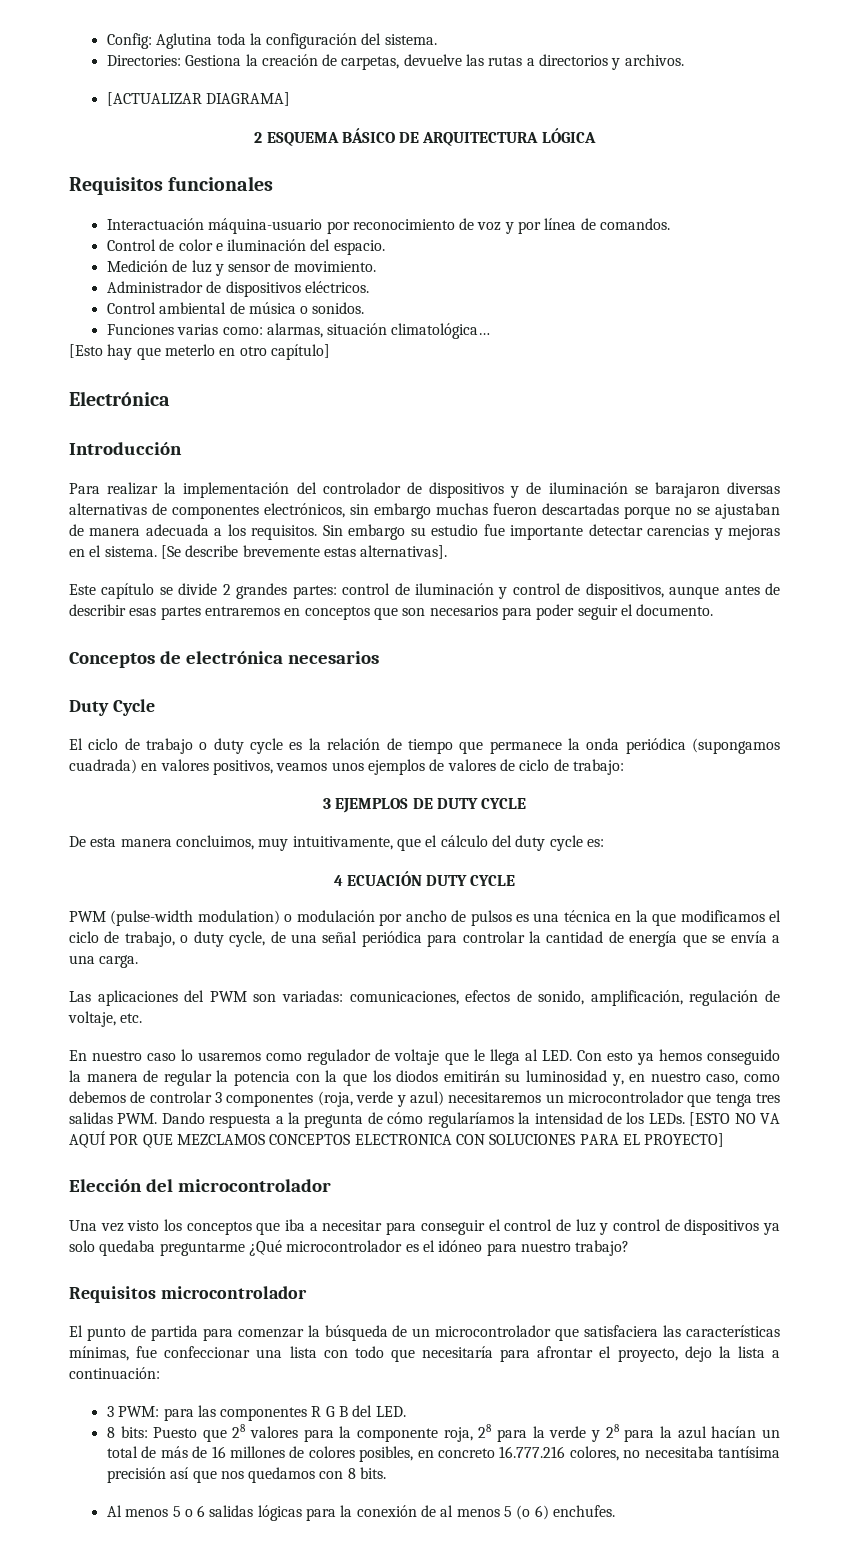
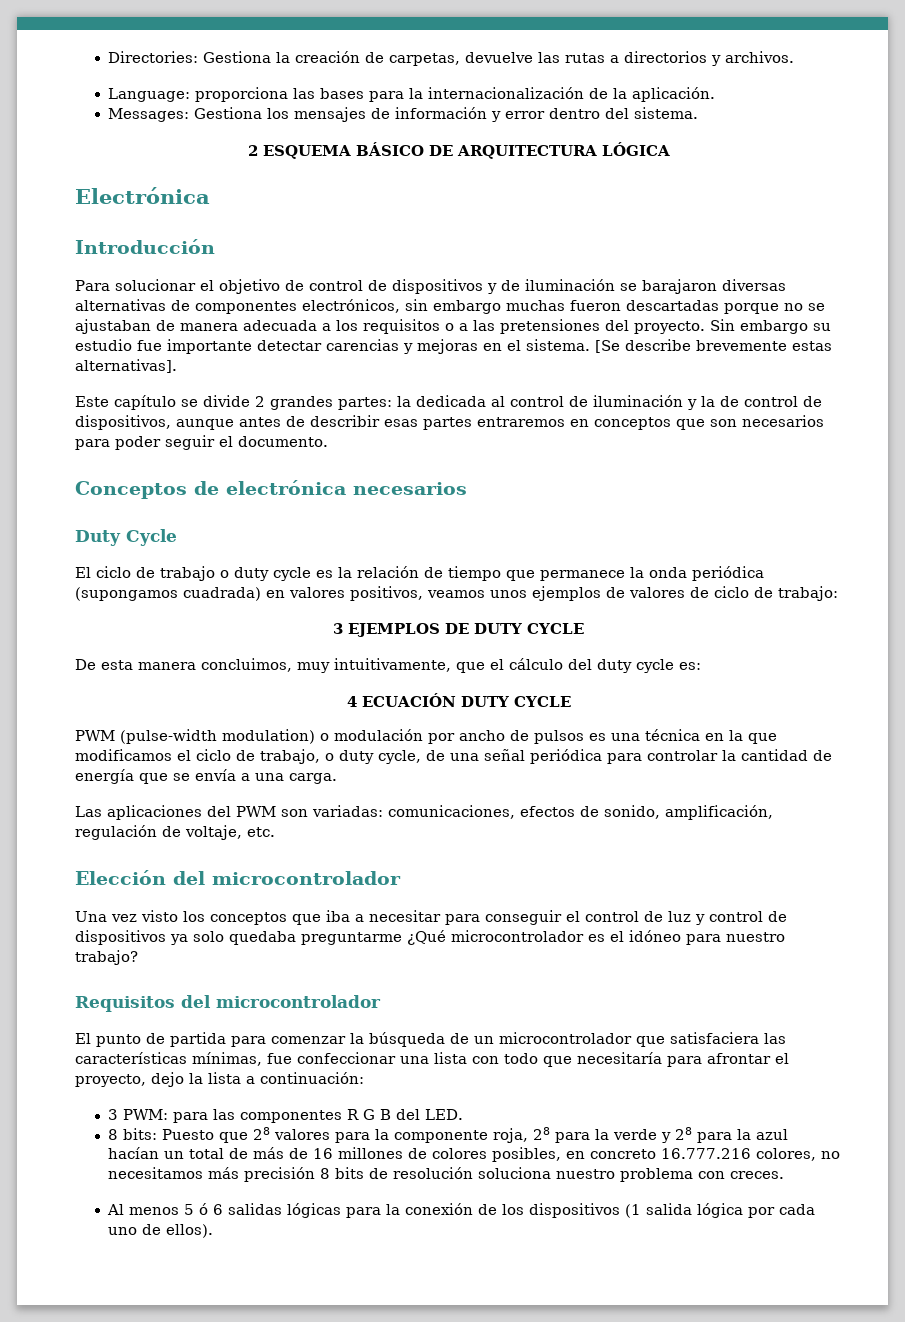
- Config: Aglutina toda la configuración del sistema.
- [ACTUALIZAR DIAGRAMA]
+ Language: proporciona las bases para la internacionalización de la aplicación.
+ Messages: Gestiona los mensajes de información y error dentro del sistema.
- Requisitos funcionales
- Interactuación máquina-usuario por reconocimiento de voz y por línea de comandos.
- Control de color e iluminación del espacio.
- Medición de luz y sensor de movimiento.
- Administrador de dispositivos eléctricos.
- Control ambiental de música o sonidos.
- Funciones varias como: alarmas, situación climatológica…
- [Esto hay que meterlo en otro capítulo]
  Electrónica
  Introducción
- Para realizar la implementación del controlador de dispositivos y de iluminación se barajaron diversas alternativas de componentes electrónicos, sin embargo muchas fueron descartadas porque no se ajustaban de manera adecuada a los requisitos.
+ Para solucionar el objetivo de control de dispositivos y de iluminación se barajaron diversas alternativas de componentes electrónicos, sin embargo muchas fueron descartadas porque no se ajustaban de manera adecuada a los requisitos o a las pretensiones del proyecto.
- Este capítulo se divide 2 grandes partes: control de iluminación y control de dispositivos, aunque antes de describir esas partes entraremos en conceptos que son necesarios para poder seguir el documento.
+ Este capítulo se divide 2 grandes partes: la dedicada al control de iluminación y la de control de dispositivos, aunque antes de describir esas partes entraremos en conceptos que son necesarios para poder seguir el documento.
- En nuestro caso lo usaremos como regulador de voltaje que le llega al LED. Con esto ya hemos conseguido la manera de regular la potencia con la que los diodos emitirán su luminosidad y, en nuestro caso, como debemos de controlar 3 componentes (roja, verde y azul) necesitaremos un microcontrolador que tenga tres salidas PWM. Dando respuesta a la pregunta de cómo regularíamos la intensidad de los LEDs. [ESTO NO VA AQUÍ POR QUE MEZCLAMOS CONCEPTOS ELECTRONICA CON SOLUCIONES PARA EL PROYECTO]
- Requisitos microcontrolador
+ Requisitos del microcontrolador
- 8 bits: Puesto que 28 valores para la componente roja, 28 para la verde y 28 para la azul hacían un total de más de 16 millones de colores posibles, en concreto 16.777.216 colores, no necesitaba tantísima precisión así que nos quedamos con 8 bits.
+ 8 bits: Puesto que 28 valores para la componente roja, 28 para la verde y 28 para la azul hacían un total de más de 16 millones de colores posibles, en concreto 16.777.216 colores, no necesitamos más precisión 8 bits de resolución soluciona nuestro problema con creces.
- Al menos 5 o 6 salidas lógicas para la conexión de al menos 5 (o 6) enchufes.
+ Al menos 5 ó 6 salidas lógicas para la conexión de los dispositivos (1 salida lógica por cada uno de ellos).

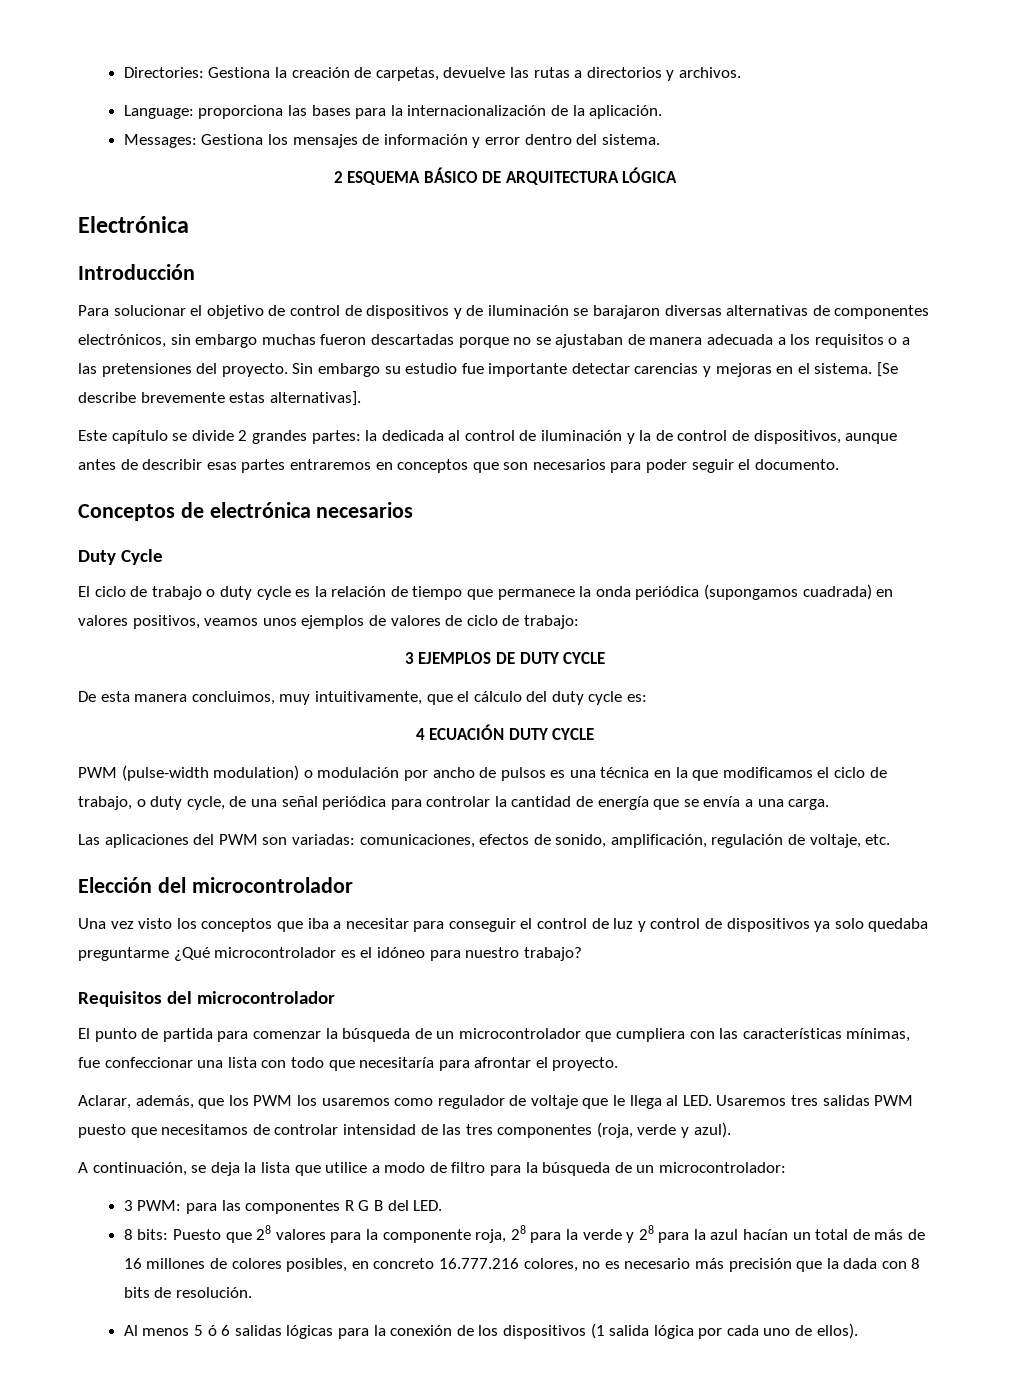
- El punto de partida para comenzar la búsqueda de un microcontrolador que satisfaciera las características mínimas, fue confeccionar una lista con todo que necesitaría para afrontar el proyecto, dejo la lista a continuación:
+ El punto de partida para comenzar la búsqueda de un microcontrolador que cumpliera con las características mínimas, fue confeccionar una lista con todo que necesitaría para afrontar el proyecto.
+ Aclarar, además, que los PWM los usaremos como regulador de voltaje que le llega al LED. Usaremos tres salidas PWM puesto que necesitamos de controlar intensidad de las tres componentes (roja, verde y azul).
+ A continuación, se deja la lista que utilice a modo de filtro para la búsqueda de un microcontrolador:
- 8 bits: Puesto que 28 valores para la componente roja, 28 para la verde y 28 para la azul hacían un total de más de 16 millones de colores posibles, en concreto 16.777.216 colores, no necesitamos más precisión 8 bits de resolución soluciona nuestro problema con creces.
+ 8 bits: Puesto que 28 valores para la componente roja, 28 para la verde y 28 para la azul hacían un total de más de 16 millones de colores posibles, en concreto 16.777.216 colores, no es necesario más precisión que la dada con 8 bits de resolución.

